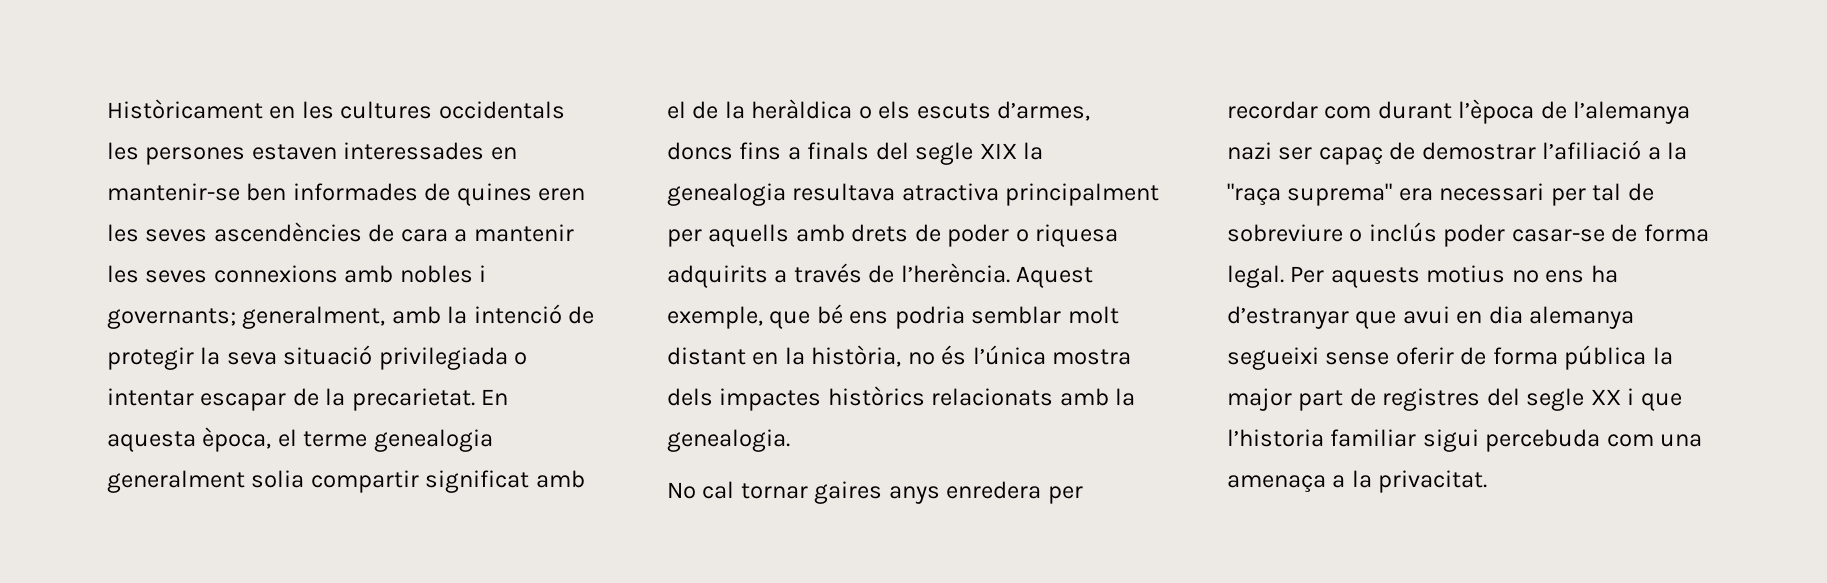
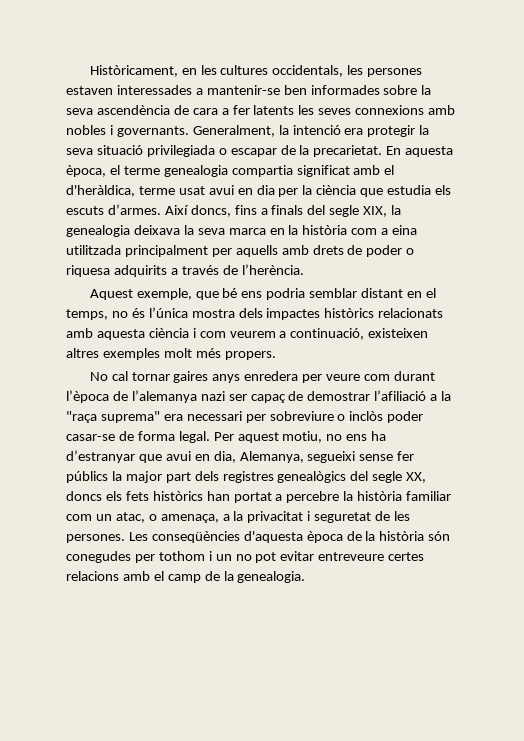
- Històricament en les cultures occidentals les persones estaven interessades en mantenir-se ben informades de quines eren les seves ascendències de cara a mantenir les seves connexions amb nobles i governants; generalment, amb la intenció de protegir la seva situació privilegiada o intentar escapar de la precarietat.
+ Històricament, en les cultures occidentals, les persones estaven interessades a mantenir-se ben informades sobre la seva ascendència de cara a fer latents les seves connexions amb nobles i governants. Generalment, la intenció era protegir la seva situació privilegiada o escapar de la precarietat.
- En aquesta època, el terme genealogia generalment solia compartir significat amb el de la heràldica o els escuts d’armes, doncs fins a finals del segle XIX la genealogia resultava atractiva principalment per aquells amb drets de poder o riquesa adquirits a través de l’herència. Aquest exemple, que bé ens podria semblar molt distant en la història, no és l’única mostra dels impactes històrics relacionats amb la genealogia.
+ En aquesta època, el terme genealogia compartia significat amb el d'heràldica, terme usat avui en dia per la ciència que estudia els escuts d’armes. Així doncs, fins a finals del segle XIX, la genealogia deixava la seva marca en la història com a eina utilitzada principalment per aquells amb drets de poder o riquesa adquirits a través de l’herència.
+ Aquest exemple, que bé ens podria semblar distant en el temps, no és l’única mostra dels impactes històrics relacionats amb aquesta ciència i com veurem a continuació, existeixen altres exemples molt més propers.
- No cal tornar gaires anys enredera per recordar com durant l’època de l’alemanya nazi ser capaç de demostrar l’afiliació a la "raça suprema" era necessari per tal de sobreviure o inclús poder casar-se de forma legal.
+ No cal tornar gaires anys enredera per veure com durant l’època de l’alemanya nazi ser capaç de demostrar l’afiliació a la "raça suprema" era necessari per sobreviure o inclòs poder casar-se de forma legal.
- Per aquests motius no ens ha d’estranyar que avui en dia alemanya segueixi sense oferir de forma pública la major part de registres del segle XX i que l’historia familiar sigui percebuda com una amenaça a la privacitat.
+ Per aquest motiu, no ens ha d’estranyar que avui en dia, Alemanya, segueixi sense fer públics la major part dels registres genealògics del segle XX, doncs els fets històrics han portat a percebre la història familiar com un atac, o amenaça, a la privacitat i seguretat de les persones. Les conseqüències d'aquesta època de la història són conegudes per tothom i un no pot evitar entreveure certes relacions amb el camp de la genealogia.

